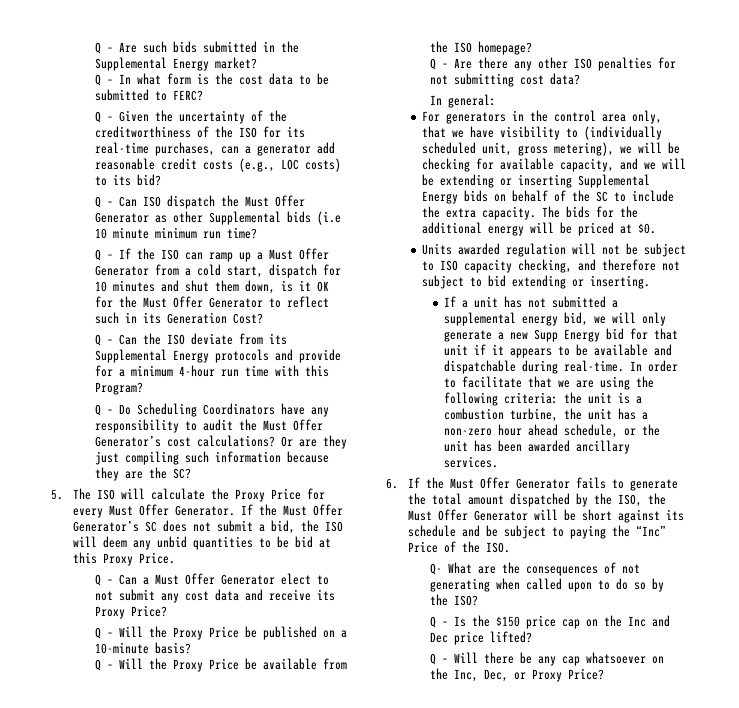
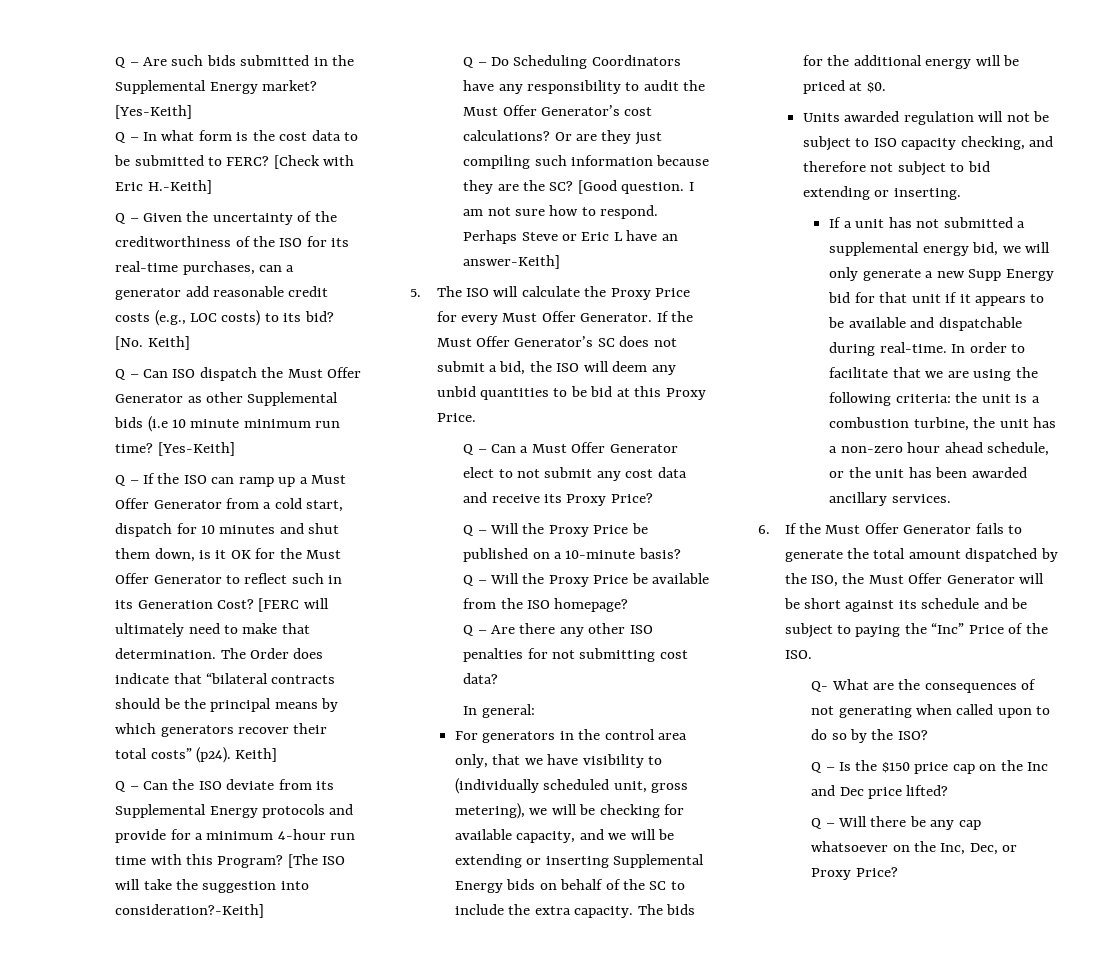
- Q – Are such bids submitted in the Supplemental Energy market?
+ Q – Are such bids submitted in the Supplemental Energy market? [Yes-Keith]
+ [Check with Eric H.-Keith]
+ [No. Keith]
- Q – Can ISO dispatch the Must Offer Generator as other Supplemental bids (i.e 10 minute minimum run time?
+ Q – Can ISO dispatch the Must Offer Generator as other Supplemental bids (i.e 10 minute minimum run time? [Yes-Keith]
+ [FERC will ultimately need to make that determination. The Order does indicate that “bilateral contracts should be the principal means by which generators recover their total costs” (p24). Keith]
+ [The ISO will take the suggestion into consideration?-Keith]
+ [Good question. I am not sure how to respond. Perhaps Steve or Eric L have an answer-Keith]

